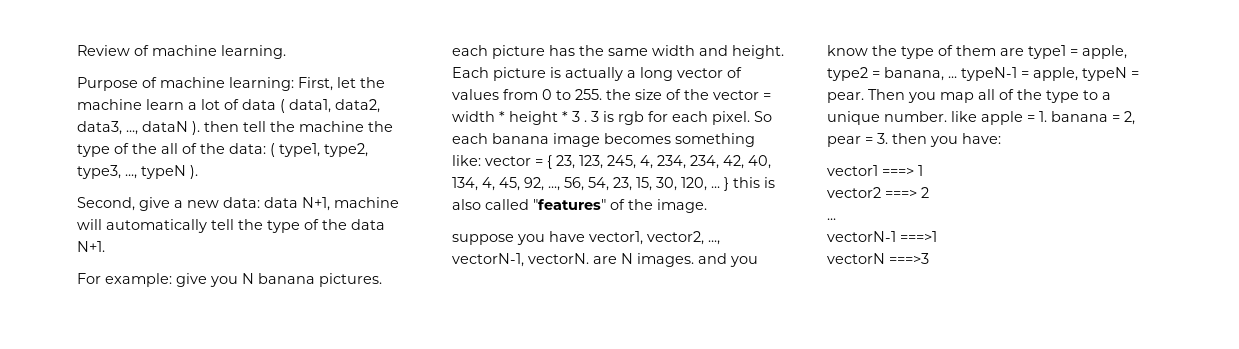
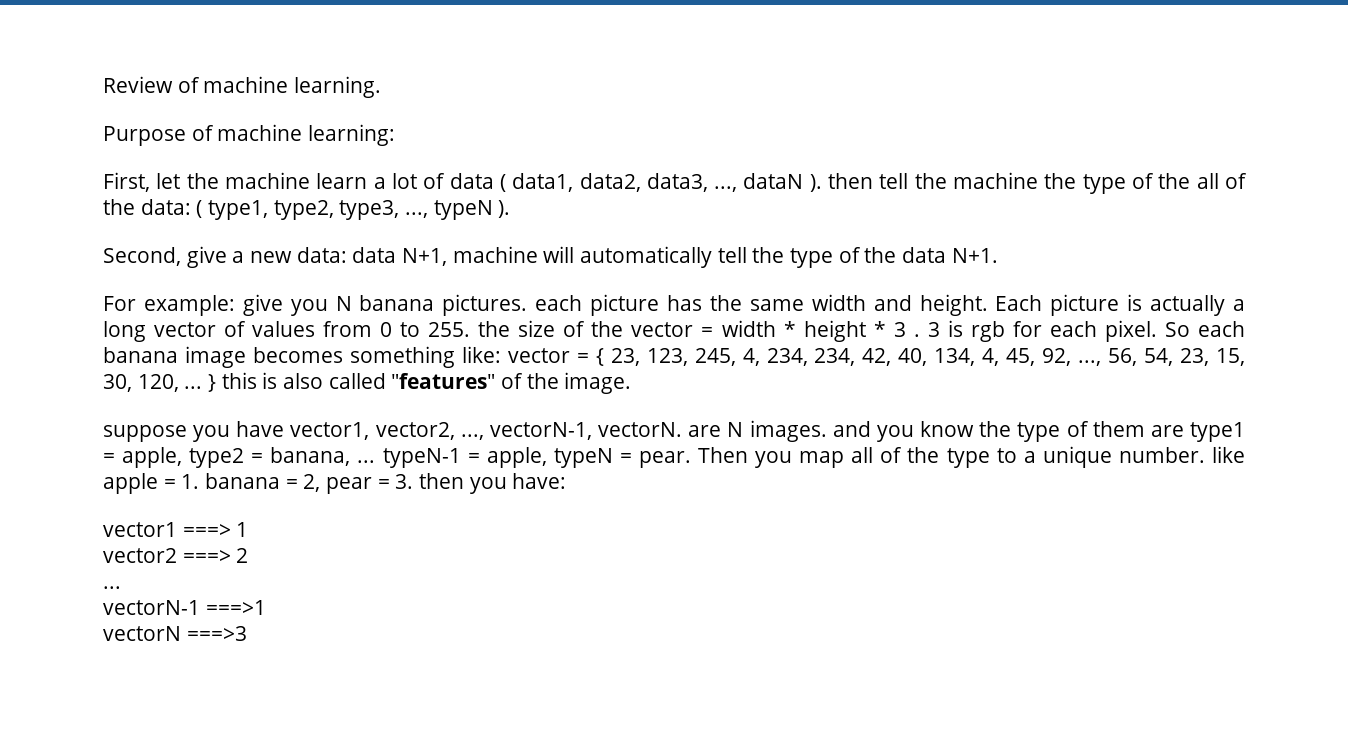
- Purpose of machine learning: First, let the machine learn a lot of data ( data1, data2, data3, ..., dataN ). then tell the machine the type of the all of the data: ( type1, type2, type3, ..., typeN ).
+ Purpose of machine learning:
+ First, let the machine learn a lot of data ( data1, data2, data3, ..., dataN ). then tell the machine the type of the all of the data: ( type1, type2, type3, ..., typeN ).

